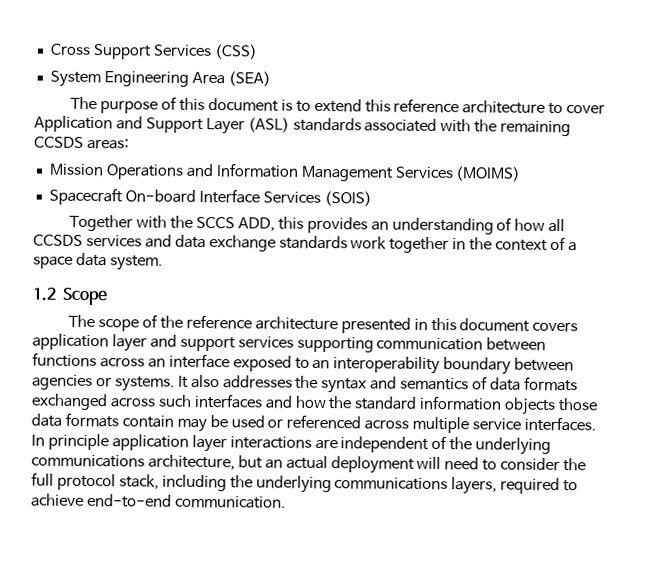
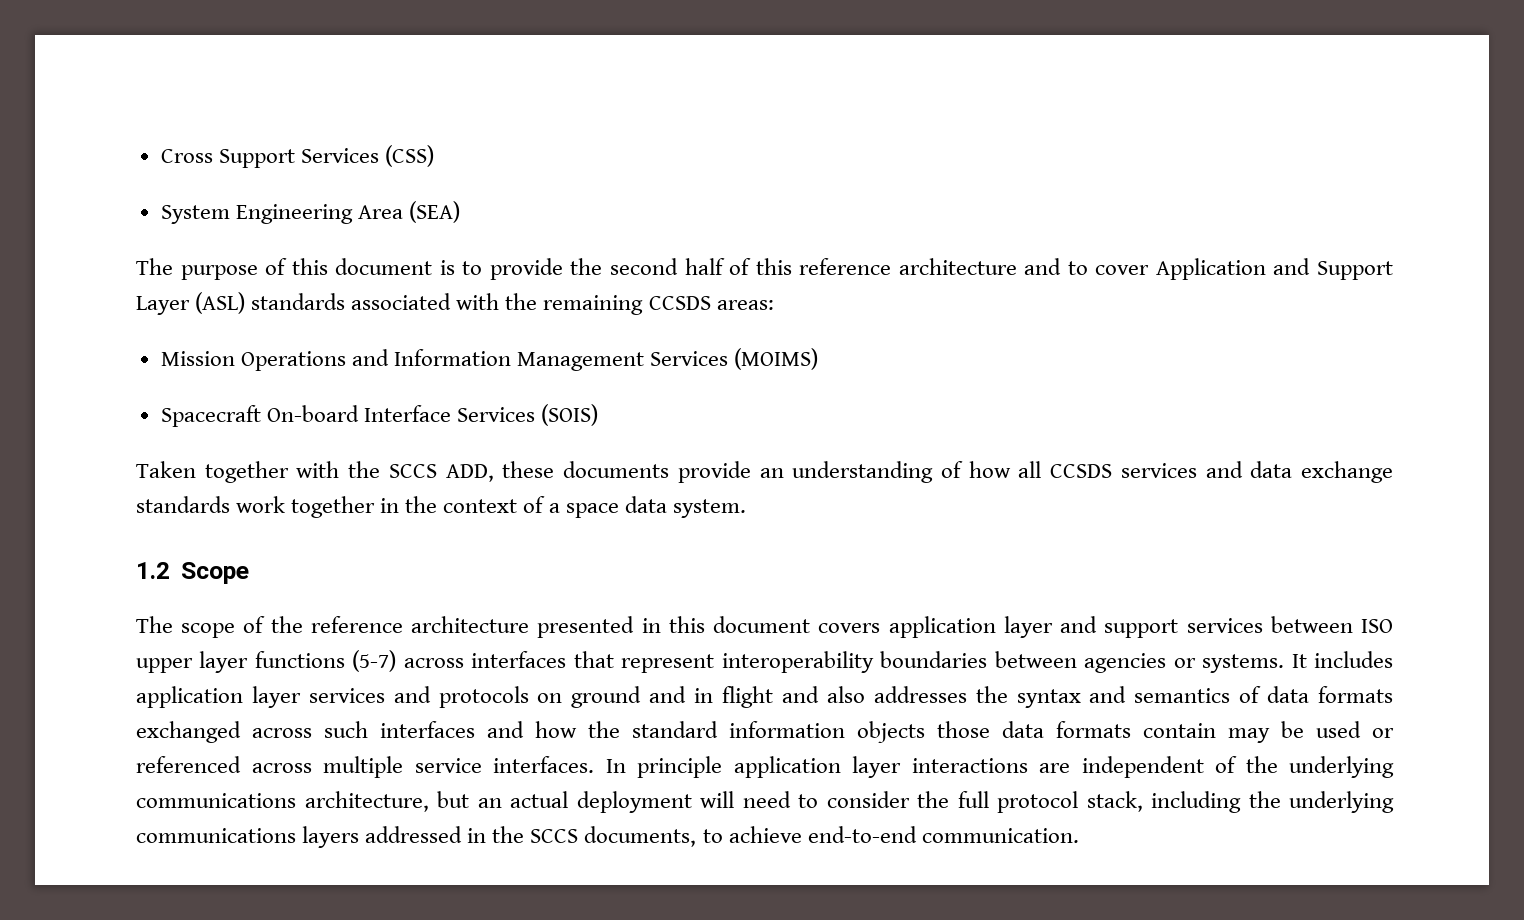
- The purpose of this document is to extend this reference architecture to cover Application and Support Layer (ASL) standards associated with the remaining CCSDS areas:
+ The purpose of this document is to provide the second half of this reference architecture and to cover Application and Support Layer (ASL) standards associated with the remaining CCSDS areas:
- Together with the SCCS ADD, this provides an understanding of how all CCSDS services and data exchange standards work together in the context of a space data system.
+ Taken together with the SCCS ADD, these documents provide an understanding of how all CCSDS services and data exchange standards work together in the context of a space data system.
- The scope of the reference architecture presented in this document covers application layer and support services supporting communication between functions across an interface exposed to an interoperability boundary between agencies or systems.
+ The scope of the reference architecture presented in this document covers application layer and support services between ISO upper layer functions (5-7) across interfaces that represent interoperability boundaries between agencies or systems.
- It also addresses the syntax and semantics of data formats exchanged across such interfaces and how the standard information objects those data formats contain may be used or referenced across multiple service interfaces.
+ It includes application layer services and protocols on ground and in flight and also addresses the syntax and semantics of data formats exchanged across such interfaces and how the standard information objects those data formats contain may be used or referenced across multiple service interfaces.
- In principle application layer interactions are independent of the underlying communications architecture, but an actual deployment will need to consider the full protocol stack, including the underlying communications layers, required to achieve end-to-end communication.
+ In principle application layer interactions are independent of the underlying communications architecture, but an actual deployment will need to consider the full protocol stack, including the underlying communications layers addressed in the SCCS documents, to achieve end-to-end communication.

